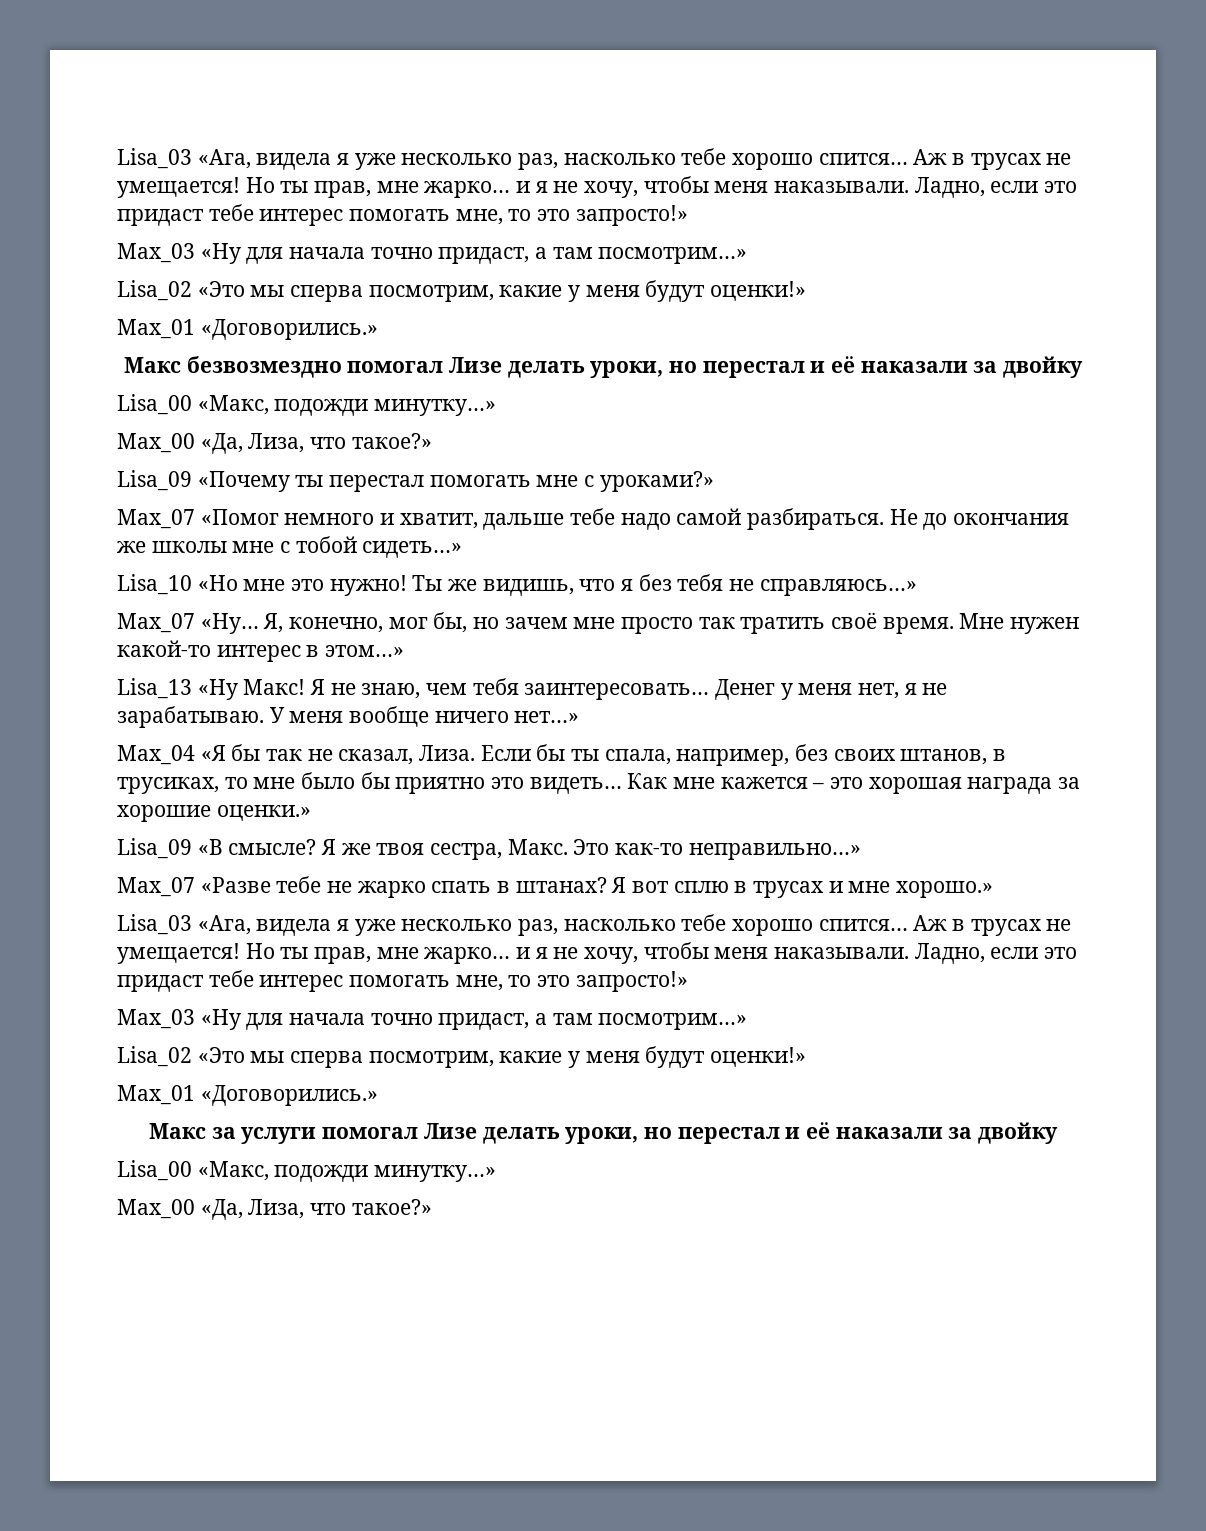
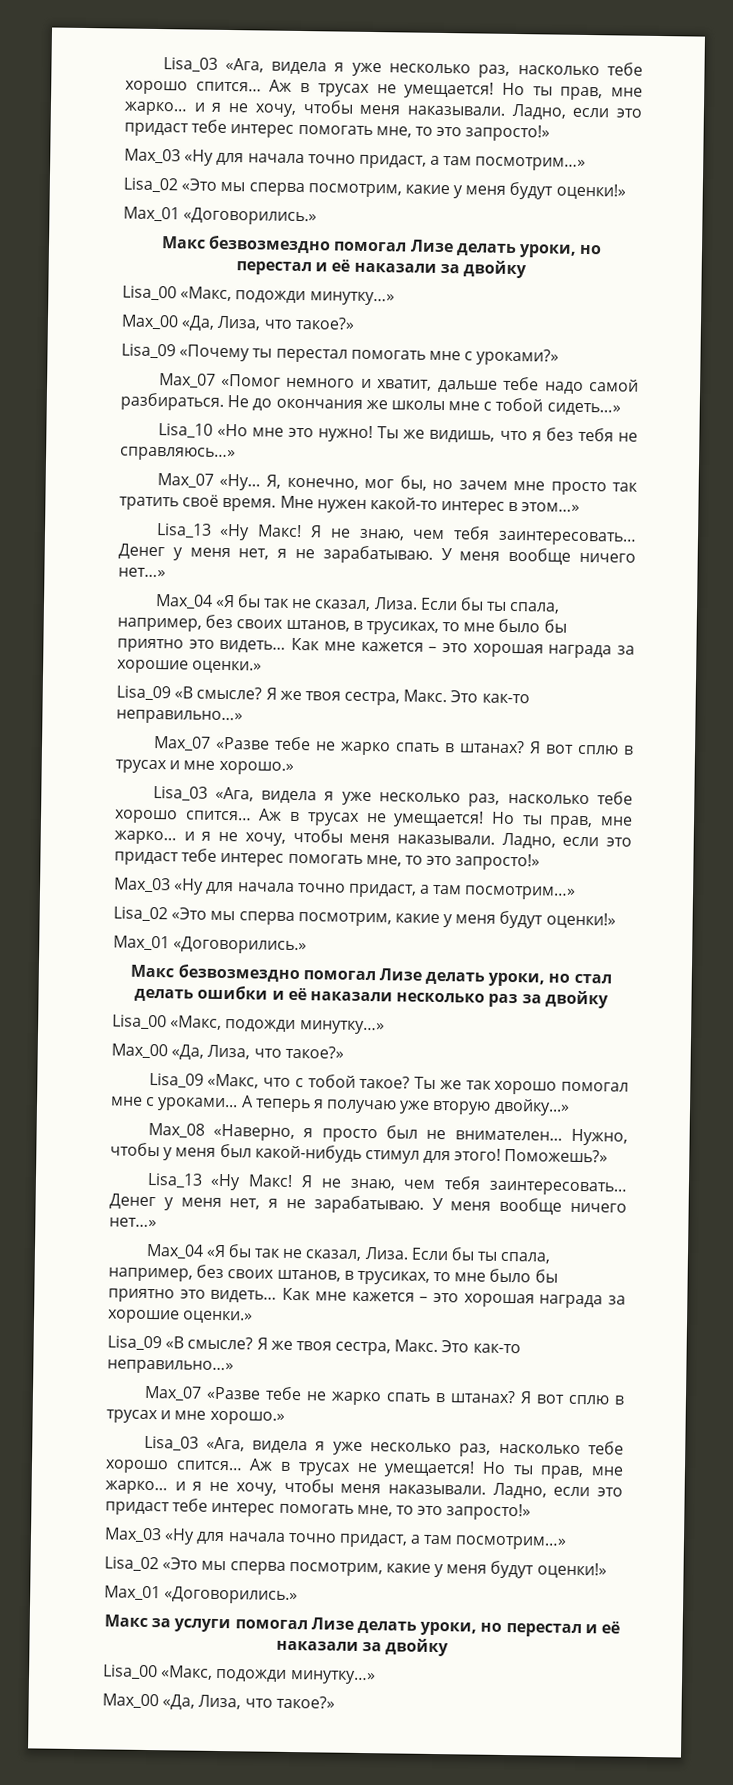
+ Макс безвозмездно помогал Лизе делать уроки, но стал делать ошибки и её наказали несколько раз за двойку
+ Lisa_00 «Макс, подожди минутку…»
+ Max_00 «Да, Лиза, что такое?»
+ Lisa_09 «Макс, что с тобой такое? Ты же так хорошо помогал мне с уроками... А теперь я получаю уже вторую двойку...»
+ Max_08 «Наверно, я просто был не внимателен… Нужно, чтобы у меня был какой-нибудь стимул для этого! Поможешь?»
+ Lisa_13 «Ну Макс! Я не знаю, чем тебя заинтересовать… Денег у меня нет, я не зарабатываю. У меня вообще ничего нет…»
+ Max_04 «Я бы так не сказал, Лиза. Если бы ты спала, например, без своих штанов, в трусиках, то мне было бы приятно это видеть… Как мне кажется – это хорошая награда за хорошие оценки.»
+ Lisa_09 «В смысле? Я же твоя сестра, Макс. Это как-то неправильно…»
+ Max_07 «Разве тебе не жарко спать в штанах? Я вот сплю в трусах и мне хорошо.»
+ Lisa_03 «Ага, видела я уже несколько раз, насколько тебе хорошо спится… Аж в трусах не умещается! Но ты прав, мне жарко… и я не хочу, чтобы меня наказывали. Ладно, если это придаст тебе интерес помогать мне, то это запросто!»
+ Max_03 «Ну для начала точно придаст, а там посмотрим…»
+ Lisa_02 «Это мы сперва посмотрим, какие у меня будут оценки!»
+ Max_01 «Договорились.»

